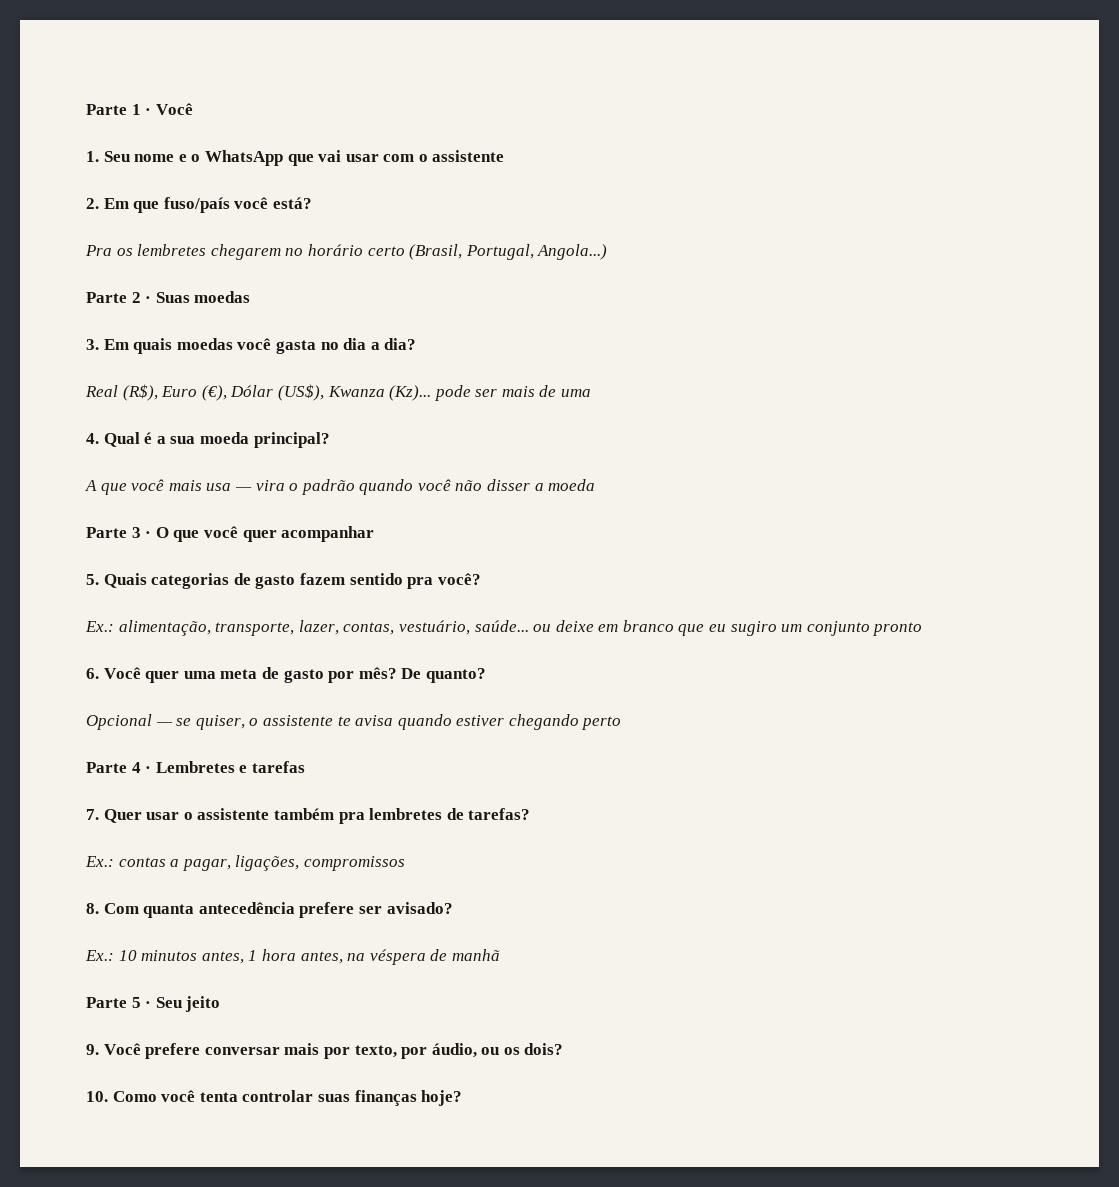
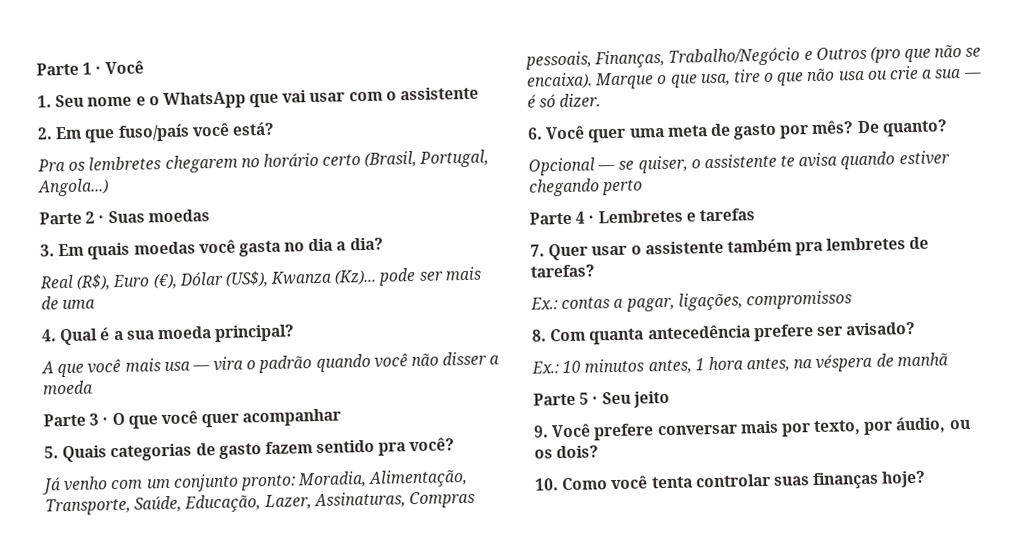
- Ex.: alimentação, transporte, lazer, contas, vestuário, saúde... ou deixe em branco que eu sugiro um conjunto pronto
+ Já venho com um conjunto pronto: Moradia, Alimentação, Transporte, Saúde, Educação, Lazer, Assinaturas, Compras pessoais, Finanças, Trabalho/Negócio e Outros (pro que não se encaixa). Marque o que usa, tire o que não usa ou crie a sua — é só dizer.

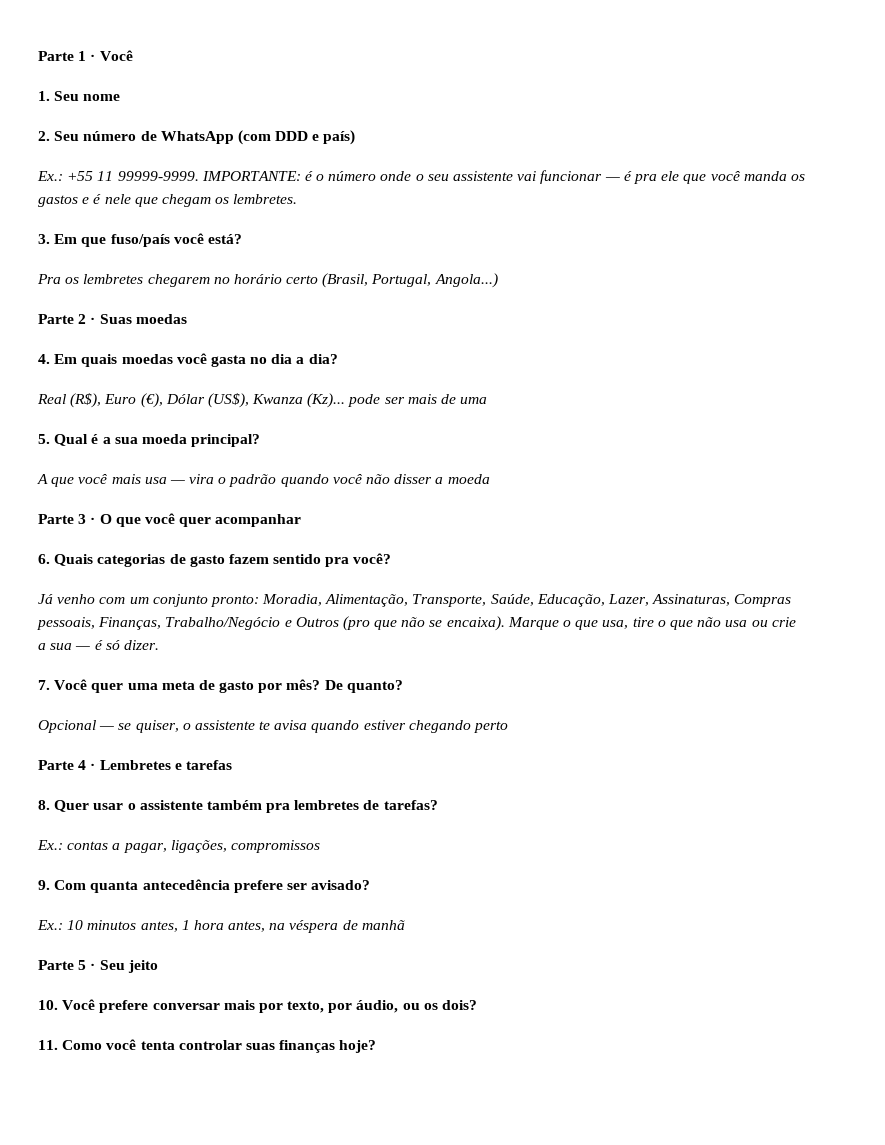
- 1. Seu nome e o WhatsApp que vai usar com o assistente
- 2. Em que fuso/país você está?
+ 1. Seu nome
+ 2. Seu número de WhatsApp (com DDD e país)
+ Ex.: +55 11 99999-9999. IMPORTANTE: é o número onde o seu assistente vai funcionar — é pra ele que você manda os gastos e é nele que chegam os lembretes.
+ 3. Em que fuso/país você está?
- 3. Em quais moedas você gasta no dia a dia?
+ 4. Em quais moedas você gasta no dia a dia?
- 4. Qual é a sua moeda principal?
+ 5. Qual é a sua moeda principal?
- 5. Quais categorias de gasto fazem sentido pra você?
+ 6. Quais categorias de gasto fazem sentido pra você?
- 6. Você quer uma meta de gasto por mês?
+ 7. Você quer uma meta de gasto por mês?
- 7. Quer usar o assistente também pra lembretes de tarefas?
+ 8. Quer usar o assistente também pra lembretes de tarefas?
- 8. Com quanta antecedência prefere ser avisado?
+ 9. Com quanta antecedência prefere ser avisado?
- 9. Você prefere conversar mais por texto, por áudio, ou os dois?
+ 10. Você prefere conversar mais por texto, por áudio, ou os dois?
- 10. Como você tenta controlar suas finanças hoje?
+ 11. Como você tenta controlar suas finanças hoje?

